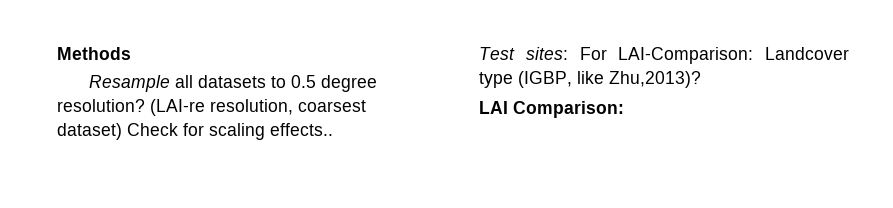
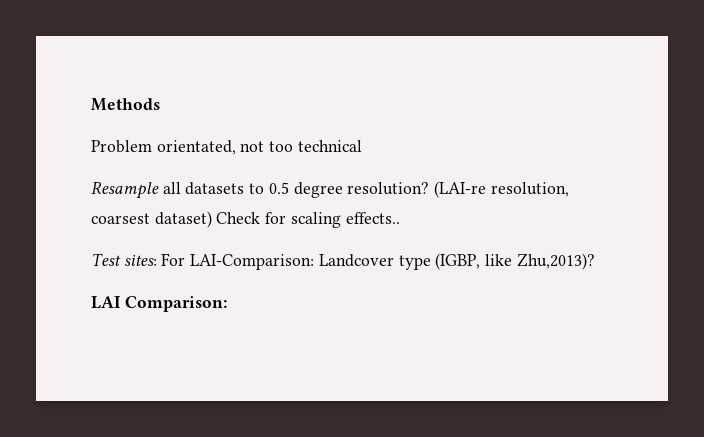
+ Problem orientated, not too technical

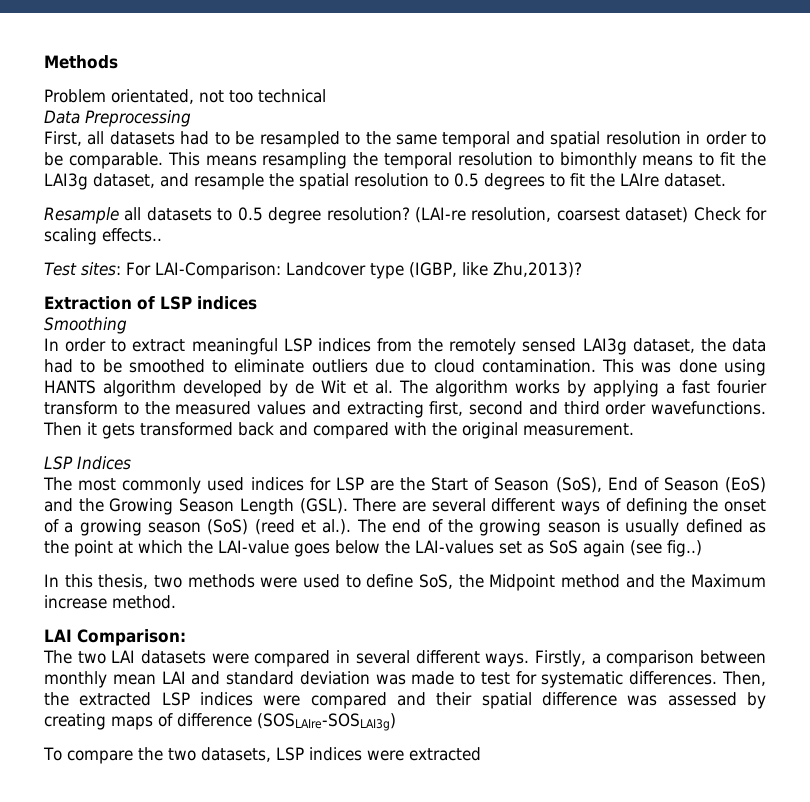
+ Data Preprocessing
+ First, all datasets had to be resampled to the same temporal and spatial resolution in order to be comparable. This means resampling the temporal resolution to bimonthly means to fit the LAI3g dataset, and resample the spatial resolution to 0.5 degrees to fit the LAIre dataset.
+ Extraction of LSP indices
+ Smoothing
+ In order to extract meaningful LSP indices from the remotely sensed LAI3g dataset, the data had to be smoothed to eliminate outliers due to cloud contamination. This was done using HANTS algorithm developed by de Wit et al. The algorithm works by applying a fast fourier transform to the measured values and extracting first, second and third order wavefunctions. Then it gets transformed back and compared with the original measurement.
+ LSP Indices
+ The most commonly used indices for LSP are the Start of Season (SoS), End of Season (EoS) and the Growing Season Length (GSL). There are several different ways of defining the onset of a growing season (SoS) (reed et al.). The end of the growing season is usually defined as the point at which the LAI-value goes below the LAI-values set as SoS again (see fig..)
+ In this thesis, two methods were used to define SoS, the Midpoint method and the Maximum increase method.
  LAI Comparison:
+ The two LAI datasets were compared in several different ways. Firstly, a comparison between monthly mean LAI and standard deviation was made to test for systematic differences. Then, the extracted LSP indices were compared and their spatial difference was assessed by creating maps of difference (SOSLAIre-SOSLAI3g)
+ To compare the two datasets, LSP indices were extracted

